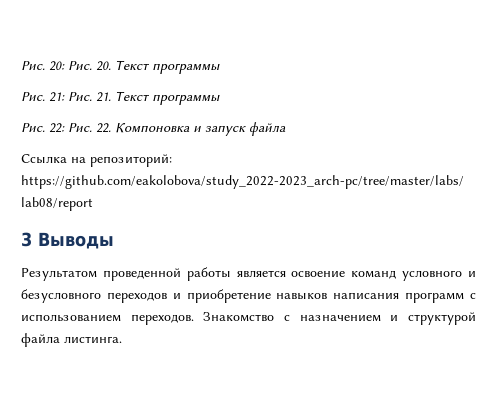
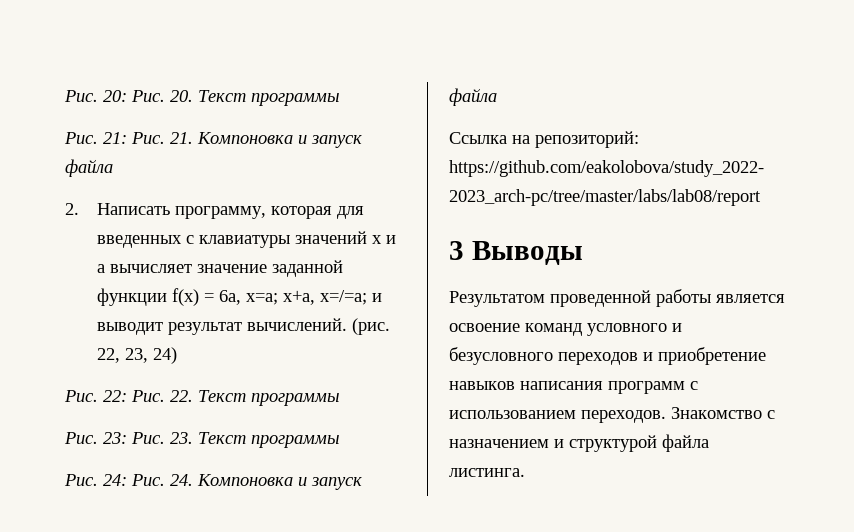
- Рис. 21: Рис. 21. Текст программы
- Рис. 22: Рис. 22. Компоновка и запуск файла
+ Рис. 21: Рис. 21. Компоновка и запуск файла
+ 2. Написать программу, которая для введенных с клавиатуры значений x и a вычисляет значение заданной функции f(x) = 6a, x=a; x+a, x=/=a; и выводит результат вычислений. (рис. 22, 23, 24)
+ Рис. 22: Рис. 22. Текст программы
+ Рис. 23: Рис. 23. Текст программы
+ Рис. 24: Рис. 24. Компоновка и запуск файла

